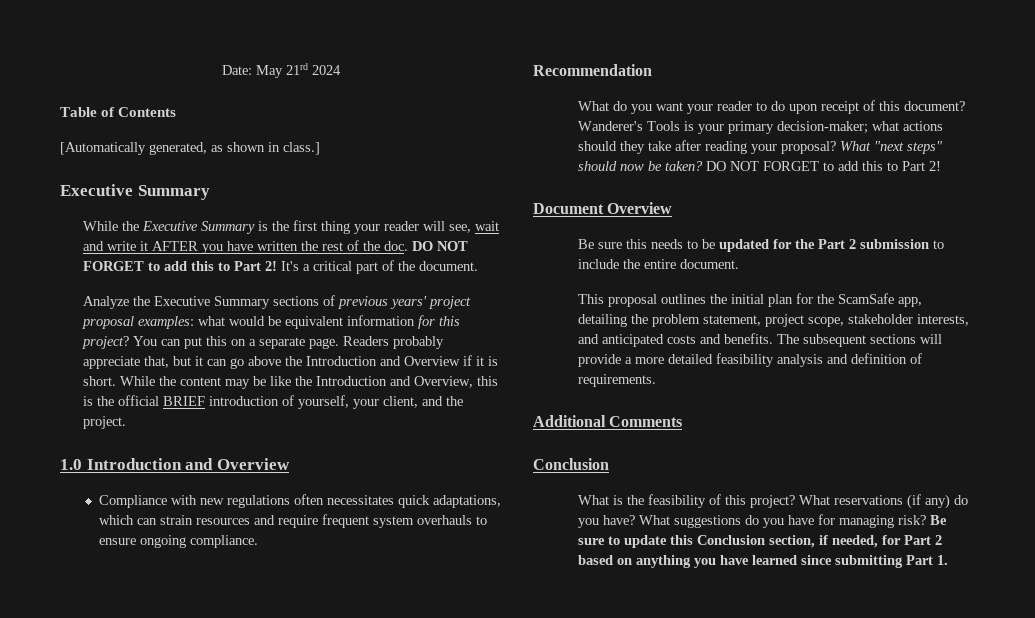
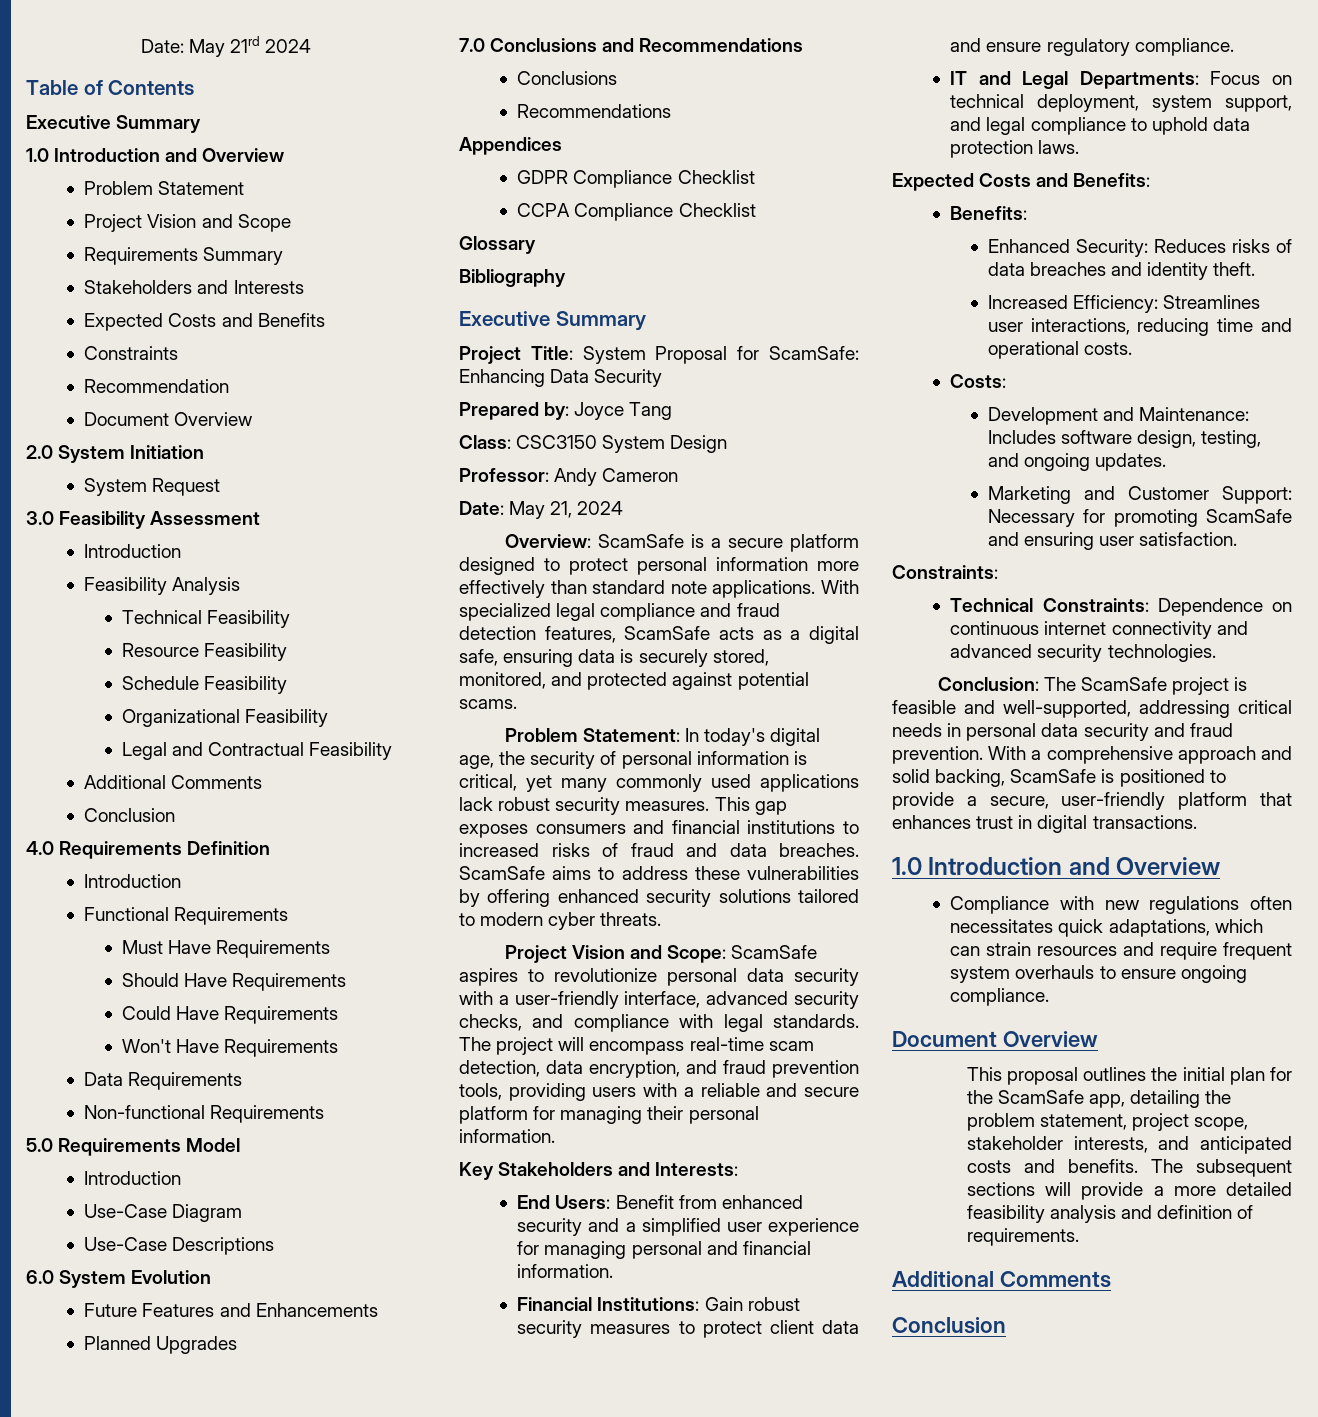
  Table of Contents
- [Automatically generated, as shown in class.]
  Executive Summary
- While the Executive Summary is the first thing your reader will see, wait and write it AFTER you have written the rest of the doc. DO NOT FORGET to add this to Part 2! It's a critical part of the document.
- Analyze the Executive Summary sections of previous years' project proposal examples: what would be equivalent information for this project? You can put this on a separate page. Readers probably appreciate that, but it can go above the Introduction and Overview if it is short. While the content may be like the Introduction and Overview, this is the official BRIEF introduction of yourself, your client, and the project.
+ 1.0 Introduction and Overview
+ Problem Statement
+ Project Vision and Scope
+ Requirements Summary
+ Stakeholders and Interests
+ Expected Costs and Benefits
+ Constraints
+ Recommendation
+ Document Overview
+ 2.0 System Initiation
+ System Request
+ 3.0 Feasibility Assessment
+ Introduction
+ Feasibility Analysis
+ Technical Feasibility
+ Resource Feasibility
+ Schedule Feasibility
+ Organizational Feasibility
+ Legal and Contractual Feasibility
+ Additional Comments
+ Conclusion
+ 4.0 Requirements Definition
+ Introduction
+ Functional Requirements
+ Must Have Requirements
+ Should Have Requirements
+ Could Have Requirements
+ Won't Have Requirements
+ Data Requirements
+ Non-functional Requirements
+ 5.0 Requirements Model
+ Introduction
+ Use-Case Diagram
+ Use-Case Descriptions
+ 6.0 System Evolution
+ Future Features and Enhancements
+ Planned Upgrades
+ 7.0 Conclusions and Recommendations
+ Conclusions
+ Recommendations
+ Appendices
+ GDPR Compliance Checklist
+ CCPA Compliance Checklist
+ Glossary
+ Bibliography
+ Executive Summary
+ Project Title: System Proposal for ScamSafe: Enhancing Data Security
+ Prepared by: Joyce Tang
+ Class: CSC3150 System Design
+ Professor: Andy Cameron
+ Date: May 21, 2024
+ Overview: ScamSafe is a secure platform designed to protect personal information more effectively than standard note applications. With specialized legal compliance and fraud detection features, ScamSafe acts as a digital safe, ensuring data is securely stored, monitored, and protected against potential scams.
+ Problem Statement: In today's digital age, the security of personal information is critical, yet many commonly used applications lack robust security measures. This gap exposes consumers and financial institutions to increased risks of fraud and data breaches. ScamSafe aims to address these vulnerabilities by offering enhanced security solutions tailored to modern cyber threats.
+ Project Vision and Scope: ScamSafe aspires to revolutionize personal data security with a user-friendly interface, advanced security checks, and compliance with legal standards. The project will encompass real-time scam detection, data encryption, and fraud prevention tools, providing users with a reliable and secure platform for managing their personal information.
+ Key Stakeholders and Interests:
+ End Users: Benefit from enhanced security and a simplified user experience for managing personal and financial information.
+ Financial Institutions: Gain robust security measures to protect client data and ensure regulatory compliance.
+ IT and Legal Departments: Focus on technical deployment, system support, and legal compliance to uphold data protection laws.
+ Expected Costs and Benefits:
+ Benefits:
+ Enhanced Security: Reduces risks of data breaches and identity theft.
+ Increased Efficiency: Streamlines user interactions, reducing time and operational costs.
+ Costs:
+ Development and Maintenance: Includes software design, testing, and ongoing updates.
+ Marketing and Customer Support: Necessary for promoting ScamSafe and ensuring user satisfaction.
+ Constraints:
+ Technical Constraints: Dependence on continuous internet connectivity and advanced security technologies.
+ Conclusion: The ScamSafe project is feasible and well-supported, addressing critical needs in personal data security and fraud prevention. With a comprehensive approach and solid backing, ScamSafe is positioned to provide a secure, user-friendly platform that enhances trust in digital transactions.
  Compliance with new regulations often necessitates quick adaptations, which can strain resources and require frequent system overhauls to ensure ongoing compliance.
- Recommendation
- What do you want your reader to do upon receipt of this document? Wanderer's Tools is your primary decision-maker; what actions should they take after reading your proposal? What "next steps" should now be taken? DO NOT FORGET to add this to Part 2!
  Document Overview
- Be sure this needs to be updated for the Part 2 submission to include the entire document.
- What is the feasibility of this project? What reservations (if any) do you have? What suggestions do you have for managing risk? Be sure to update this Conclusion section, if needed, for Part 2 based on anything you have learned since submitting Part 1.

